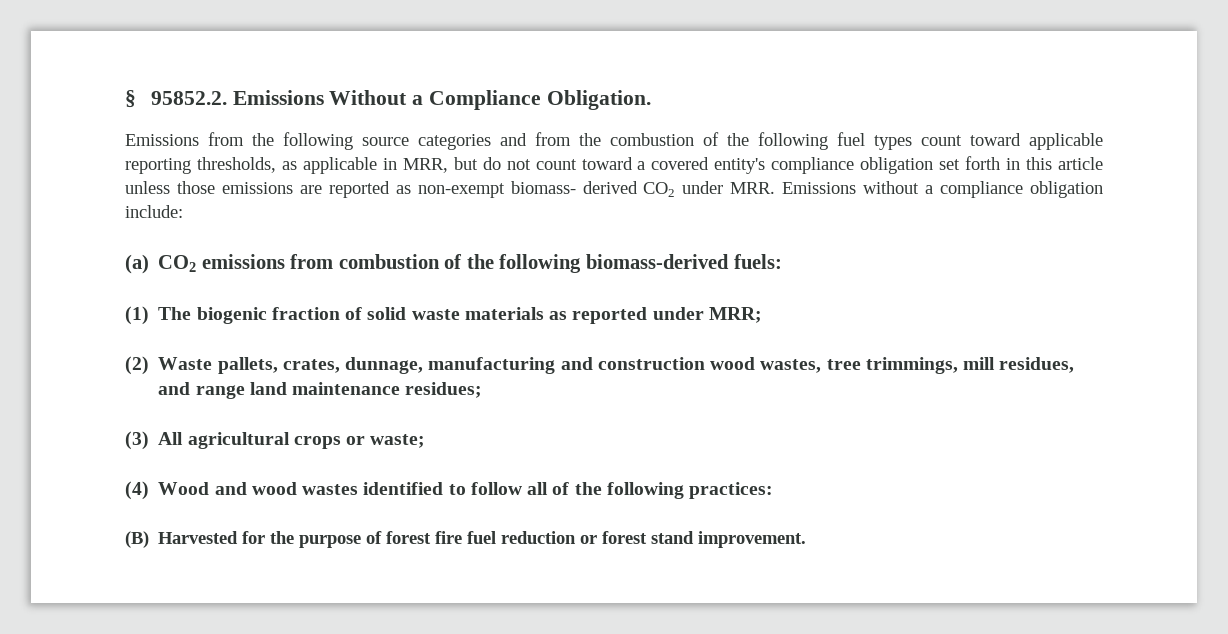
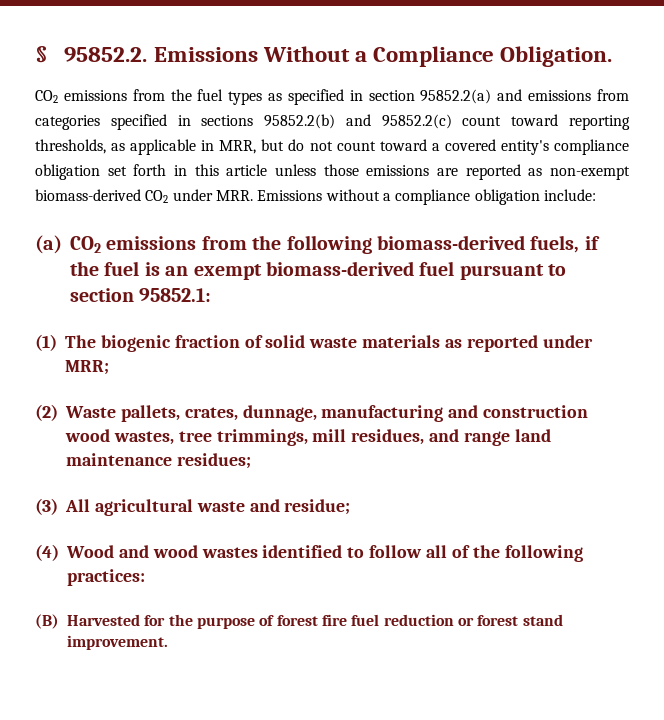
- Emissions from the following source categories and from the combustion of the following fuel types count toward applicable reporting thresholds, as applicable in MRR, but do not count toward a covered entity's compliance obligation set forth in this article unless those emissions are reported as non-exempt biomass- derived CO2 under MRR. Emissions without a compliance obligation include:
+ CO2 emissions from the fuel types as specified in section 95852.2(a) and emissions from categories specified in sections 95852.2(b) and 95852.2(c) count toward reporting thresholds, as applicable in MRR, but do not count toward a covered entity's compliance obligation set forth in this article unless those emissions are reported as non-exempt biomass-derived CO2 under MRR. Emissions without a compliance obligation include:
- (a) CO2 emissions from combustion of the following biomass-derived fuels:
+ (a) CO2 emissions from the following biomass-derived fuels, if the fuel is an exempt biomass-derived fuel pursuant to section 95852.1:
- (3) All agricultural crops or waste;
+ (3) All agricultural waste and residue;

